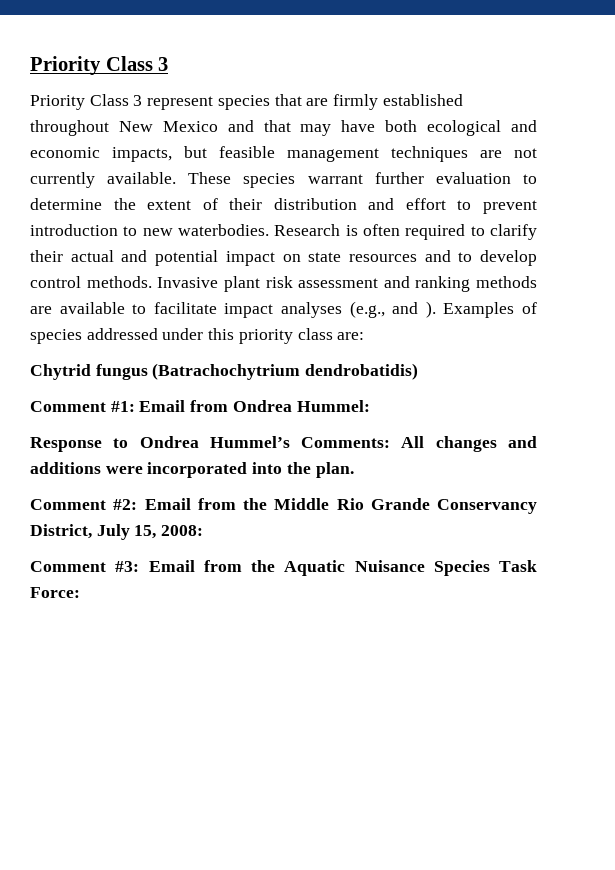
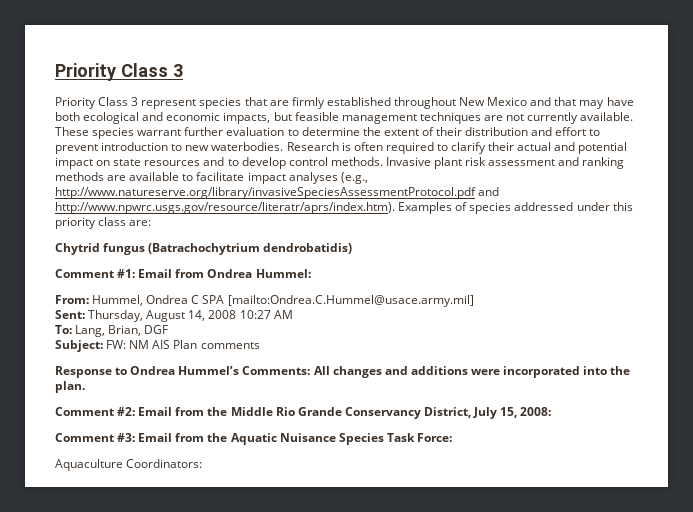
- Invasive plant risk assessment and ranking methods are available to facilitate impact analyses (e.g., and ). Examples of species addressed under this priority class are:
+ Invasive plant risk assessment and ranking methods are available to facilitate impact analyses (e.g., http://www.natureserve.org/library/invasiveSpeciesAssessmentProtocol.pdf and http://www.npwrc.usgs.gov/resource/literatr/aprs/index.htm). Examples of species addressed under this priority class are:
+ From: Hummel, Ondrea C SPA [mailto:Ondrea.C.Hummel@usace.army.mil]
+ Sent: Thursday, August 14, 2008 10:27 AM
+ To: Lang, Brian, DGF
+ Subject: FW: NM AIS Plan comments
+ Aquaculture Coordinators:

